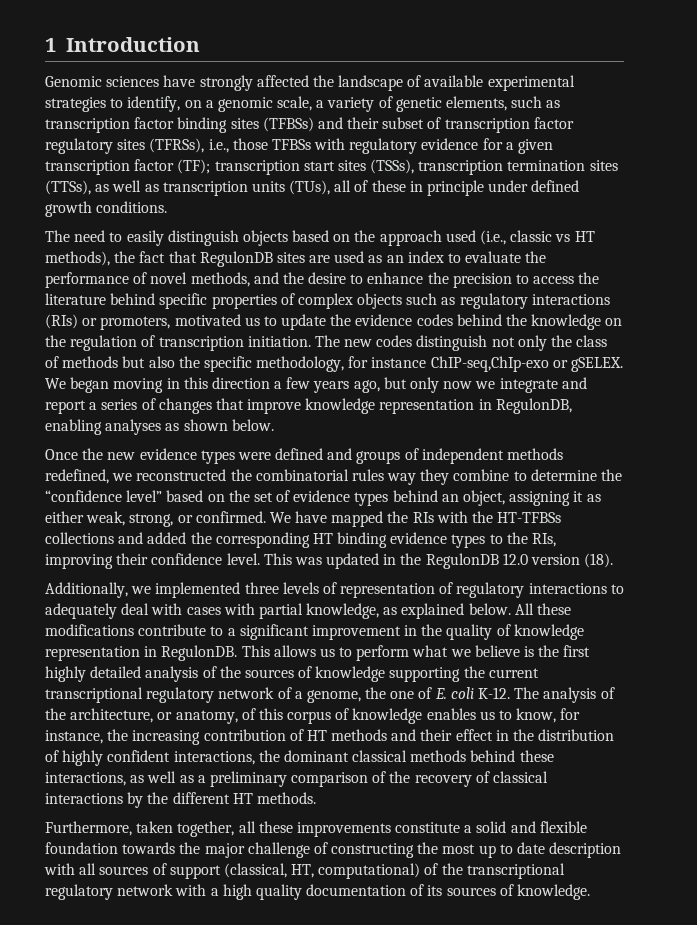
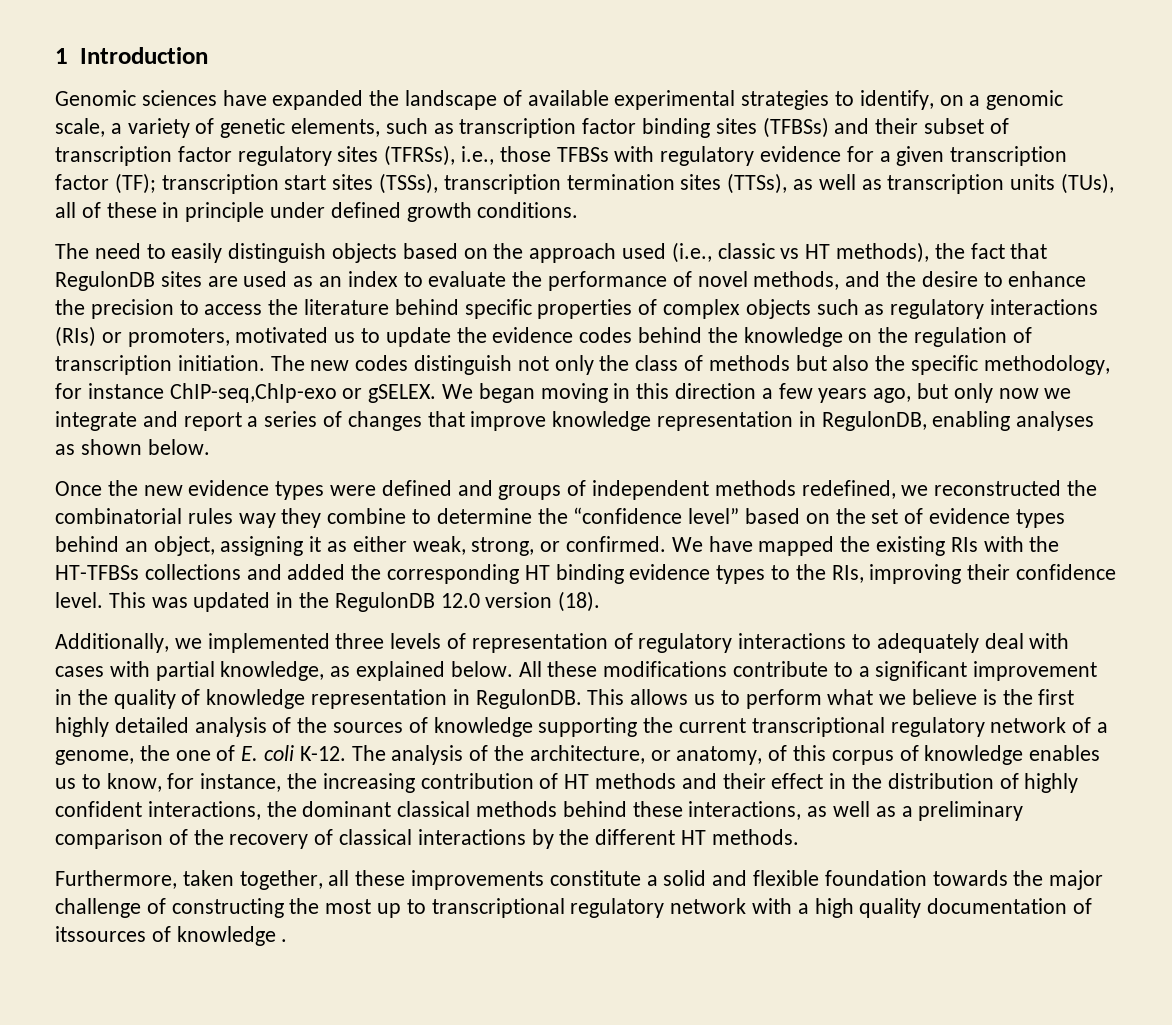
- Genomic sciences have strongly affected the landscape of available experimental strategies to identify, on a genomic scale, a variety of genetic elements, such as transcription factor binding sites (TFBSs) and their subset of transcription factor regulatory sites (TFRSs), i.e., those TFBSs with regulatory evidence for a given transcription factor (TF);
+ Genomic sciences have expanded the landscape of available experimental strategies to identify, on a genomic scale, a variety of genetic elements, such as transcription factor binding sites (TFBSs) and their subset of transcription factor regulatory sites (TFRSs), i.e., those TFBSs with regulatory evidence for a given transcription factor (TF);
- We have mapped the RIs with the HT-TFBSs collections and added the corresponding HT binding evidence types to the RIs, improving their confidence level.
+ We have mapped the existing RIs with the HT-TFBSs collections and added the corresponding HT binding evidence types to the RIs, improving their confidence level.
- Furthermore, taken together, all these improvements constitute a solid and flexible foundation towards the major challenge of constructing the most up to date description with all sources of support (classical, HT, computational) of the transcriptional regulatory network with a high quality documentation of its sources of knowledge.
+ Furthermore, taken together, all these improvements constitute a solid and flexible foundation towards the major challenge of constructing the most up to transcriptional regulatory network with a high quality documentation of itssources of knowledge .

